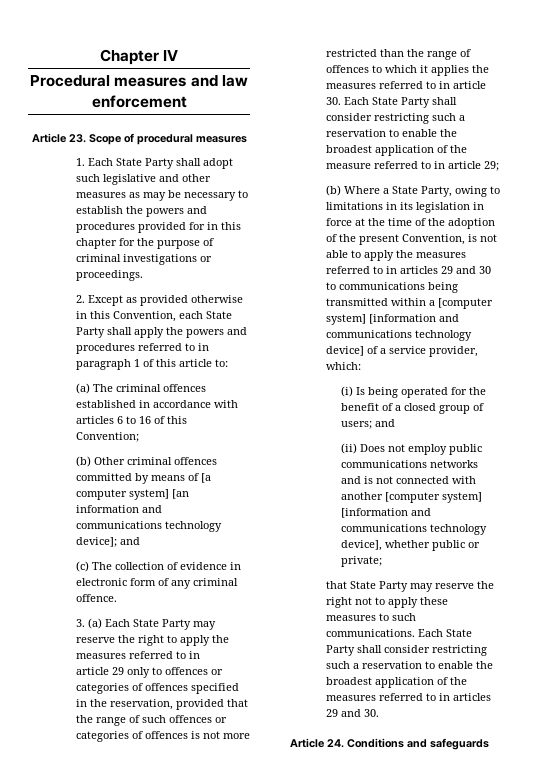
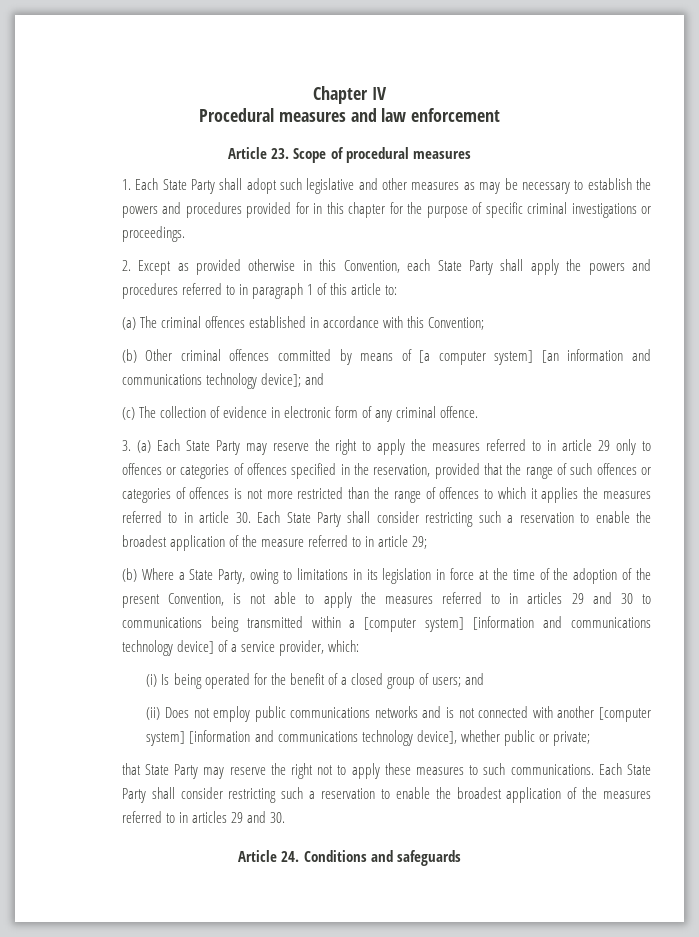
- 1. Each State Party shall adopt such legislative and other measures as may be necessary to establish the powers and procedures provided for in this chapter for the purpose of criminal investigations or proceedings.
+ 1. Each State Party shall adopt such legislative and other measures as may be necessary to establish the powers and procedures provided for in this chapter for the purpose of specific criminal investigations or proceedings.
- (a) The criminal offences established in accordance with articles 6 to 16 of this Convention;
+ (a) The criminal offences established in accordance with this Convention;
- 3. (a) Each State Party may reserve the right to apply the measures referred to in
- article 29 only to offences or categories of offences specified in the reservation, provided that the range of such offences or categories of offences is not more restricted than the range of offences to which it applies the measures referred to in article 30. Each State Party shall consider restricting such a reservation to enable the broadest application of the measure referred to in article 29;
+ 3. (a) Each State Party may reserve the right to apply the measures referred to in article 29 only to offences or categories of offences specified in the reservation, provided that the range of such offences or categories of offences is not more restricted than the range of offences to which it applies the measures referred to in article 30. Each State Party shall consider restricting such a reservation to enable the broadest application of the measure referred to in article 29;

